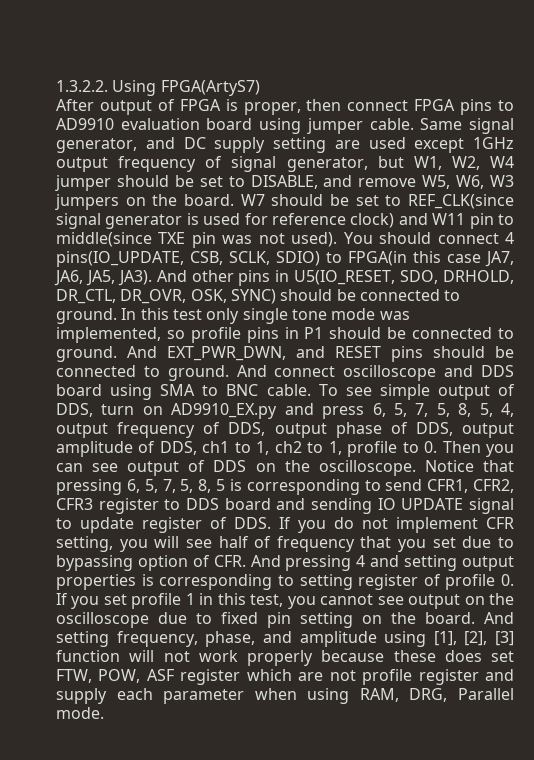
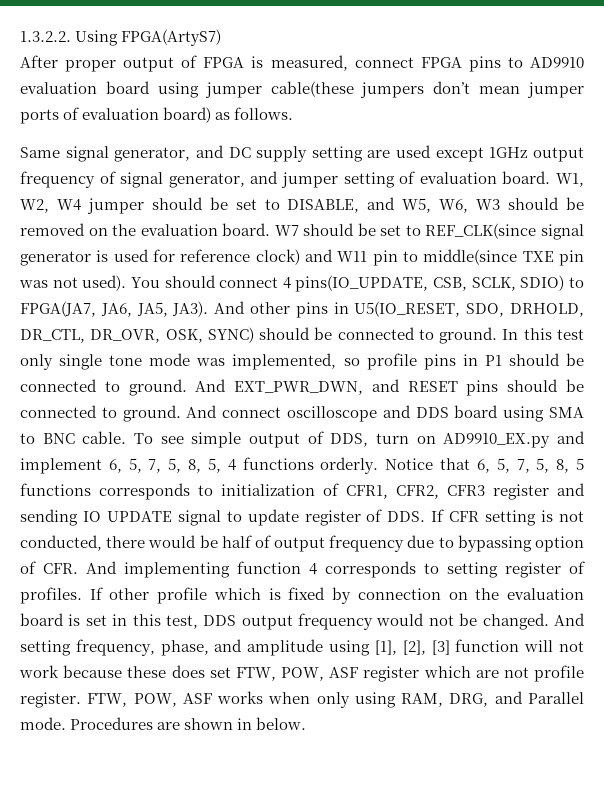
- After output of FPGA is proper, then connect FPGA pins to AD9910 evaluation board using jumper cable. Same signal generator, and DC supply setting are used except 1GHz output frequency of signal generator, but W1, W2, W4 jumper should be set to DISABLE, and remove W5, W6, W3 jumpers on the board.
+ After proper output of FPGA is measured, connect FPGA pins to AD9910 evaluation board using jumper cable(these jumpers don’t mean jumper ports of evaluation board) as follows.
+ Same signal generator, and DC supply setting are used except 1GHz output frequency of signal generator, and jumper setting of evaluation board. W1, W2, W4 jumper should be set to DISABLE, and W5, W6, W3 should be removed on the evaluation board.
- You should connect 4 pins(IO_UPDATE, CSB, SCLK, SDIO) to FPGA(in this case JA7, JA6, JA5, JA3).
+ You should connect 4 pins(IO_UPDATE, CSB, SCLK, SDIO) to FPGA(JA7, JA6, JA5, JA3).
- To see simple output of DDS, turn on AD9910_EX.py and press 6, 5, 7, 5, 8, 5, 4, output frequency of DDS, output phase of DDS, output amplitude of DDS, ch1 to 1, ch2 to 1, profile to 0. Then you can see output of DDS on the oscilloscope.
+ To see simple output of DDS, turn on AD9910_EX.py and implement 6, 5, 7, 5, 8, 5, 4 functions orderly.
- Notice that pressing 6, 5, 7, 5, 8, 5 is corresponding to send CFR1, CFR2, CFR3 register to DDS board and sending IO UPDATE signal to update register of DDS. If you do not implement CFR setting, you will see half of frequency that you set due to bypassing option of CFR. And pressing 4 and setting output properties is corresponding to setting register of profile 0. If you set profile 1 in this test, you cannot see output on the oscilloscope due to fixed pin setting on the board.
+ Notice that 6, 5, 7, 5, 8, 5 functions corresponds to initialization of CFR1, CFR2, CFR3 register and sending IO UPDATE signal to update register of DDS. If CFR setting is not conducted, there would be half of output frequency due to bypassing option of CFR. And implementing function 4 corresponds to setting register of profiles. If other profile which is fixed by connection on the evaluation board is set in this test, DDS output frequency would not be changed.
- And setting frequency, phase, and amplitude using [1], [2], [3] function will not work properly because these does set FTW, POW, ASF register which are not profile register and supply each parameter when using RAM, DRG, Parallel mode.
+ And setting frequency, phase, and amplitude using [1], [2], [3] function will not work because these does set FTW, POW, ASF register which are not profile register. FTW, POW, ASF works when only using RAM, DRG, and Parallel mode.
+ Procedures are shown in below.

